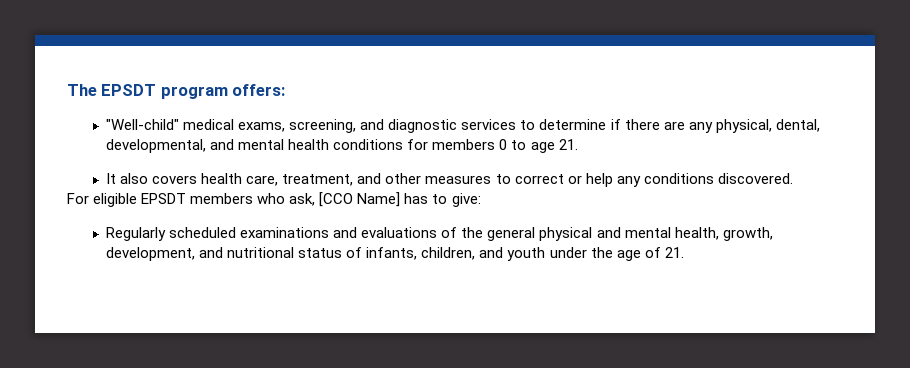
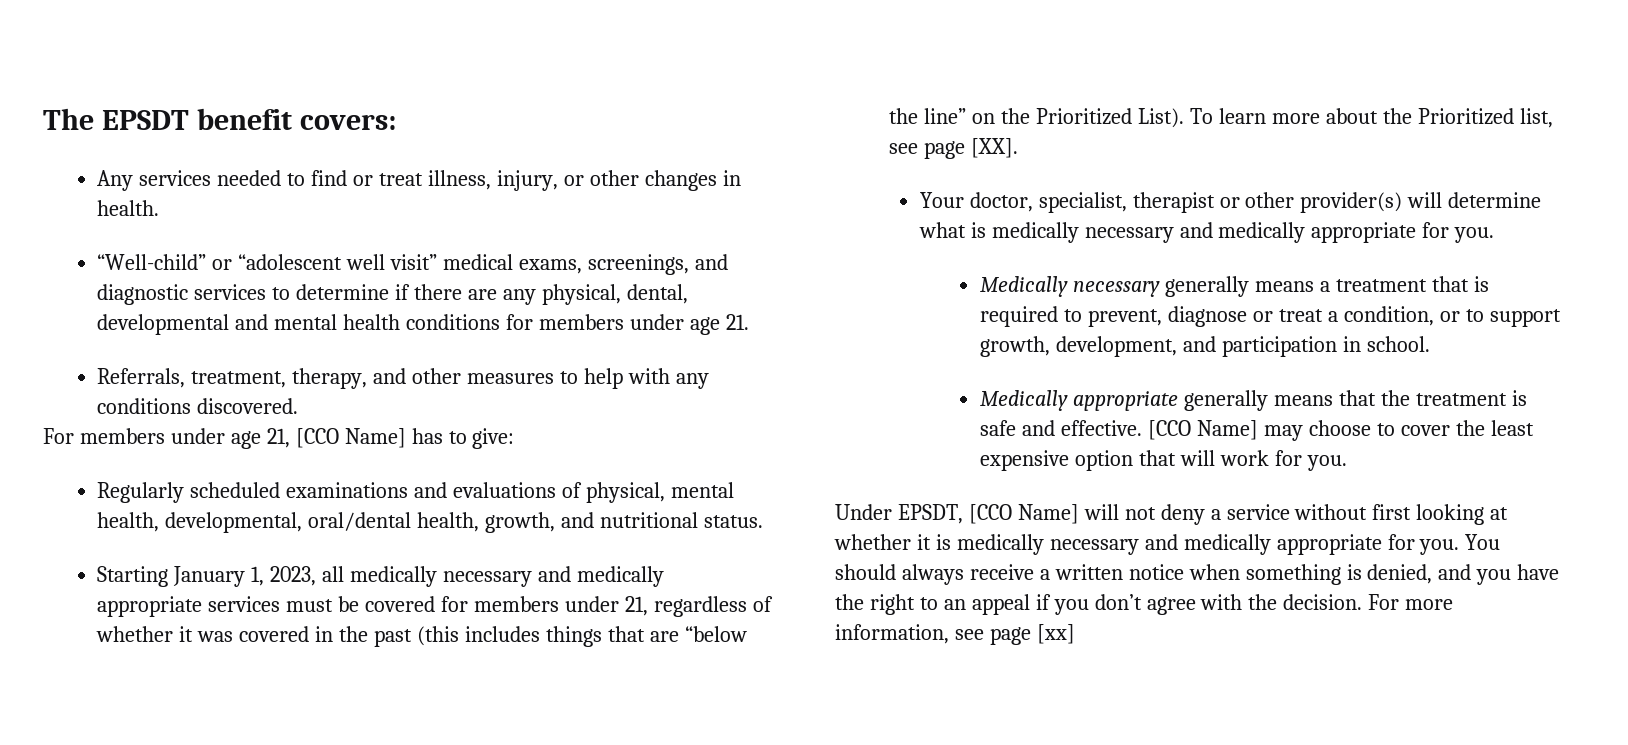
- The EPSDT program offers:
- "Well-child" medical exams, screening, and diagnostic services to determine if there are any physical, dental, developmental, and mental health conditions for members 0 to age 21.
+ The EPSDT benefit covers:
+ Any services needed to find or treat illness, injury, or other changes in health.
+ “Well-child” or “adolescent well visit” medical exams, screenings, and diagnostic services to determine if there are any physical, dental, developmental and mental health conditions for members under age 21.
- It also covers health care, treatment, and other measures to correct or help any conditions discovered.
+ Referrals, treatment, therapy, and other measures to help with any conditions discovered.
- For eligible EPSDT members who ask, [CCO Name] has to give:
+ For members under age 21, [CCO Name] has to give:
- Regularly scheduled examinations and evaluations of the general physical and mental health, growth, development, and nutritional status of infants, children, and youth under the age of 21.
+ Regularly scheduled examinations and evaluations of physical, mental health, developmental, oral/dental health, growth, and nutritional status.
+ Starting January 1, 2023, all medically necessary and medically appropriate services must be covered for members under 21, regardless of whether it was covered in the past (this includes things that are “below the line” on the Prioritized List). To learn more about the Prioritized list, see page [XX].
+ Your doctor, specialist, therapist or other provider(s) will determine what is medically necessary and medically appropriate for you.
+ Medically necessary generally means a treatment that is required to prevent, diagnose or treat a condition, or to support growth, development, and participation in school.
+ Medically appropriate generally means that the treatment is safe and effective. [CCO Name] may choose to cover the least expensive option that will work for you.
+ Under EPSDT, [CCO Name] will not deny a service without first looking at whether it is medically necessary and medically appropriate for you. You should always receive a written notice when something is denied, and you have the right to an appeal if you don’t agree with the decision. For more information, see page [xx]

